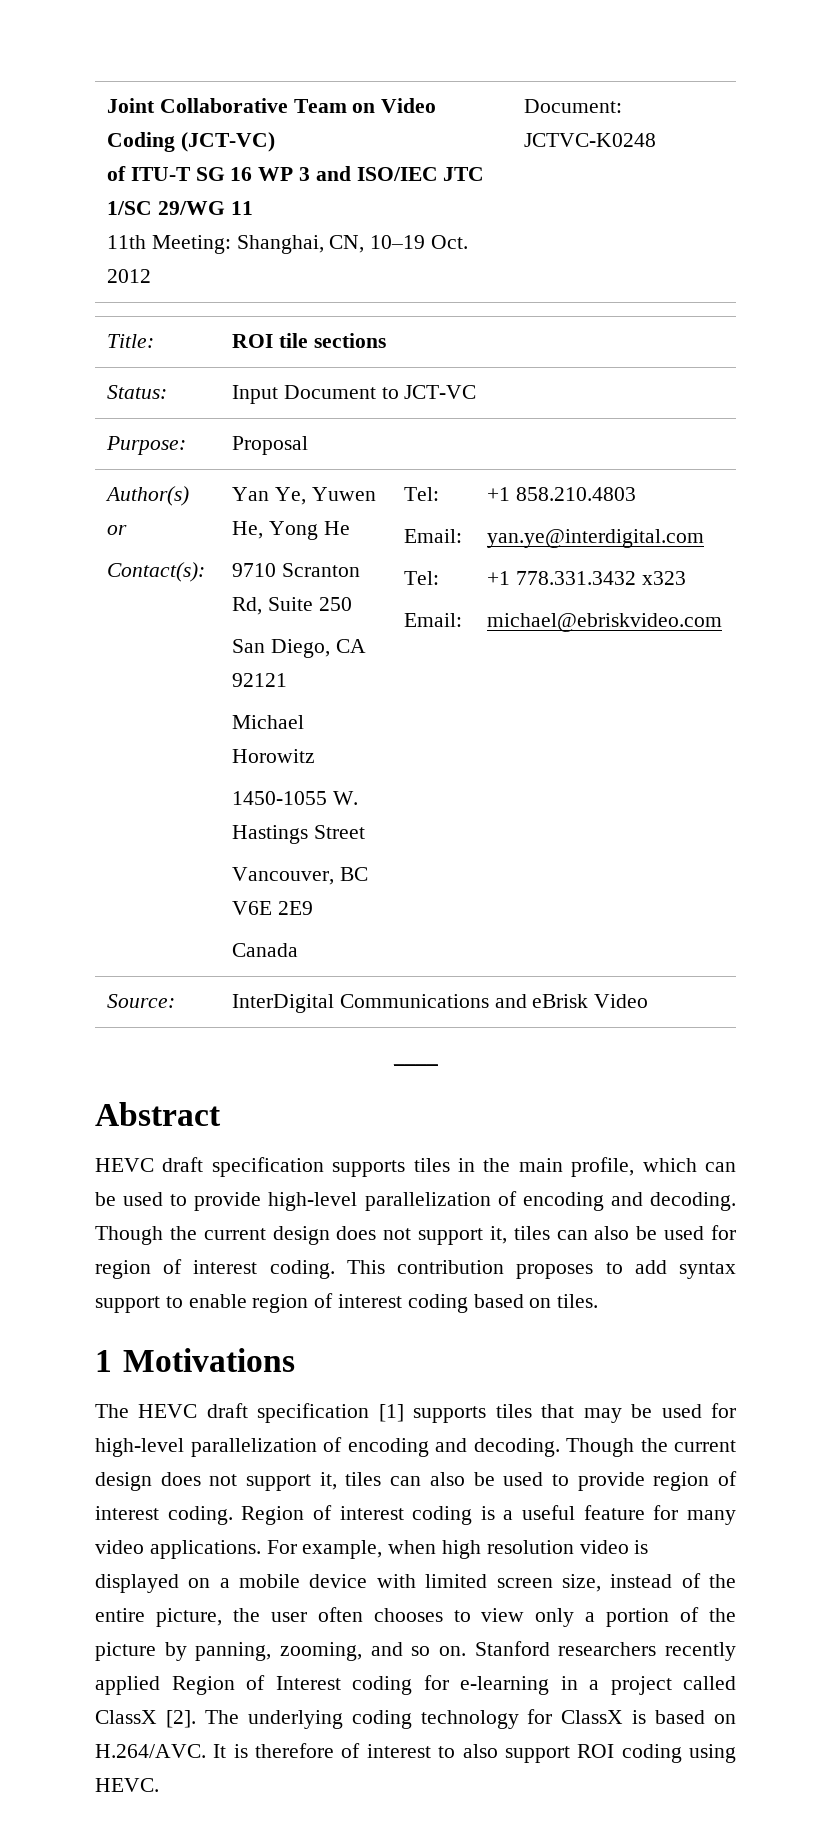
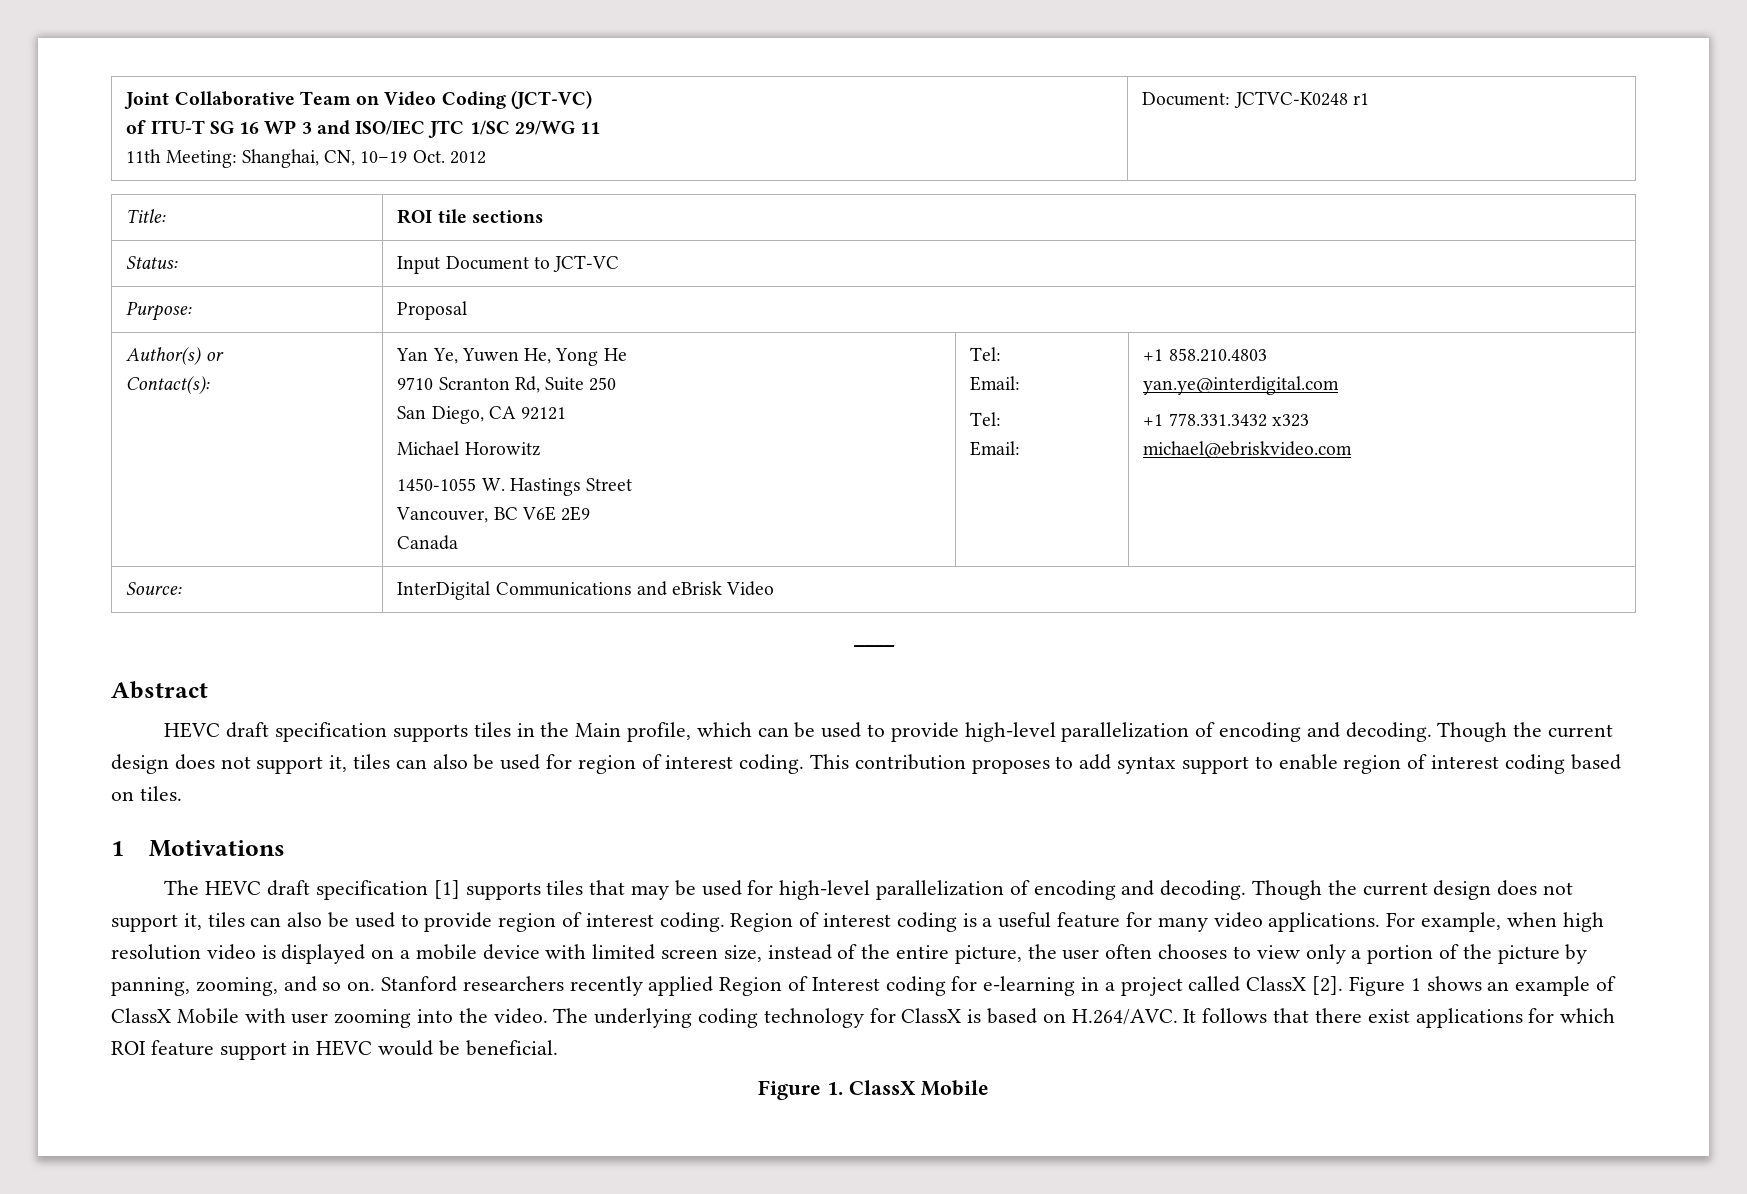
  Joint Collaborative Team on Video Coding (JCT-VC)
  of ITU-T SG 16 WP 3 and ISO/IEC JTC 1/SC 29/WG 11
- 11th Meeting: Shanghai, CN, 10–19 Oct. 2012 | Document: JCTVC-K0248
+ 11th Meeting: Shanghai, CN, 10–19 Oct. 2012 | Document: JCTVC-K0248 r1
- HEVC draft specification supports tiles in the main profile, which can be used to provide high-level parallelization of encoding and decoding.
+ HEVC draft specification supports tiles in the Main profile, which can be used to provide high-level parallelization of encoding and decoding.
+ Figure 1 shows an example of ClassX Mobile with user zooming into the video.
- The underlying coding technology for ClassX is based on H.264/AVC. It is therefore of interest to also support ROI coding using HEVC.
+ The underlying coding technology for ClassX is based on H.264/AVC. It follows that there exist applications for which ROI feature support in HEVC would be beneficial.
+ Figure 1. ClassX Mobile

